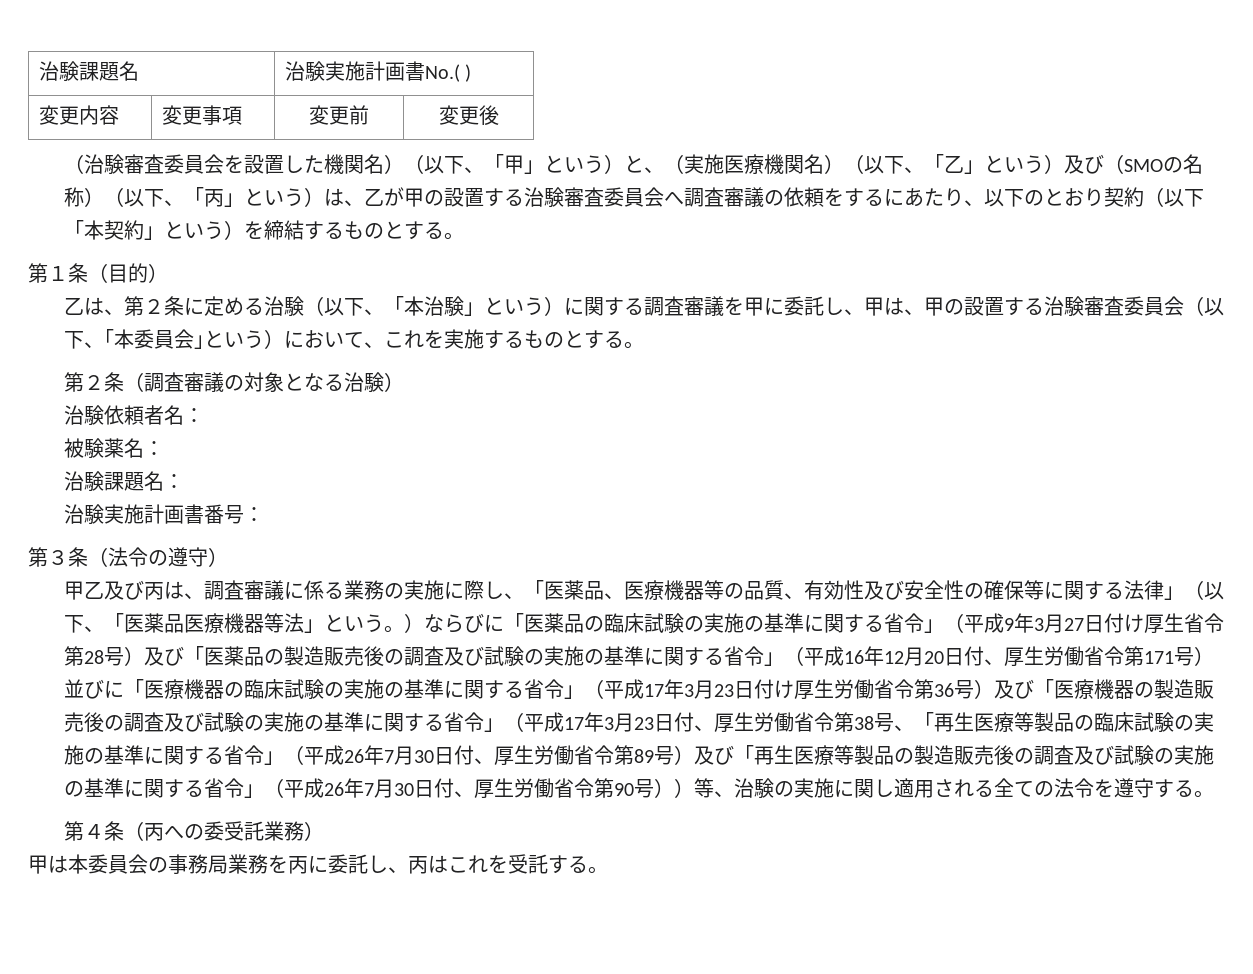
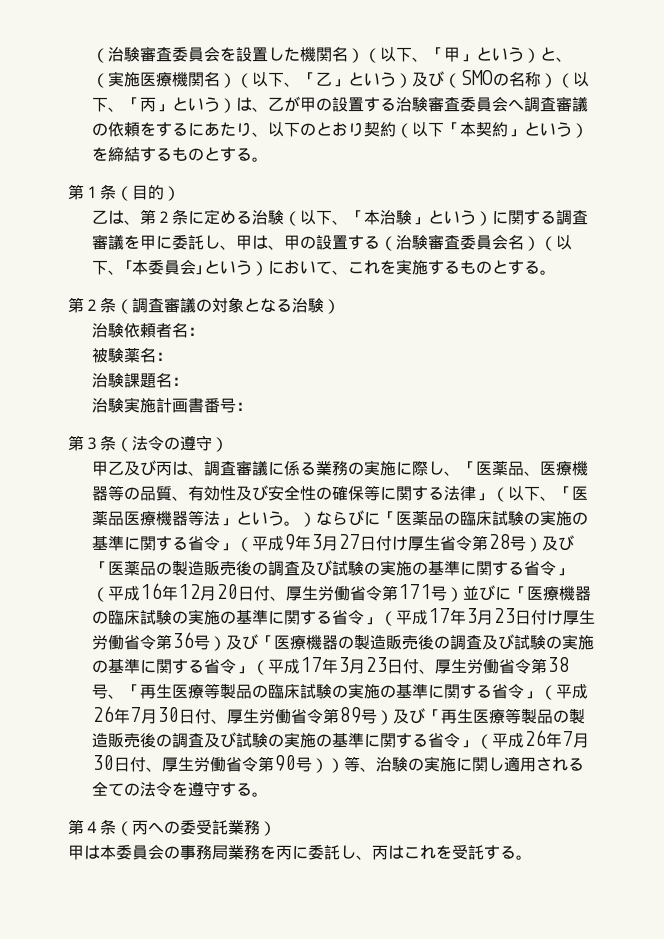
- 治験課題名 | 治験実施計画書No.( )
- 変更内容 | 変更事項 | 変更前 | 変更後
- 乙は、第２条に定める治験（以下、「本治験」という）に関する調査審議を甲に委託し、甲は、甲の設置する治験審査委員会（以下、｢本委員会｣という）において、これを実施するものとする。
+ 乙は、第２条に定める治験（以下、「本治験」という）に関する調査審議を甲に委託し、甲は、甲の設置する（治験審査委員会名）（以下、｢本委員会｣という）において、これを実施するものとする。

